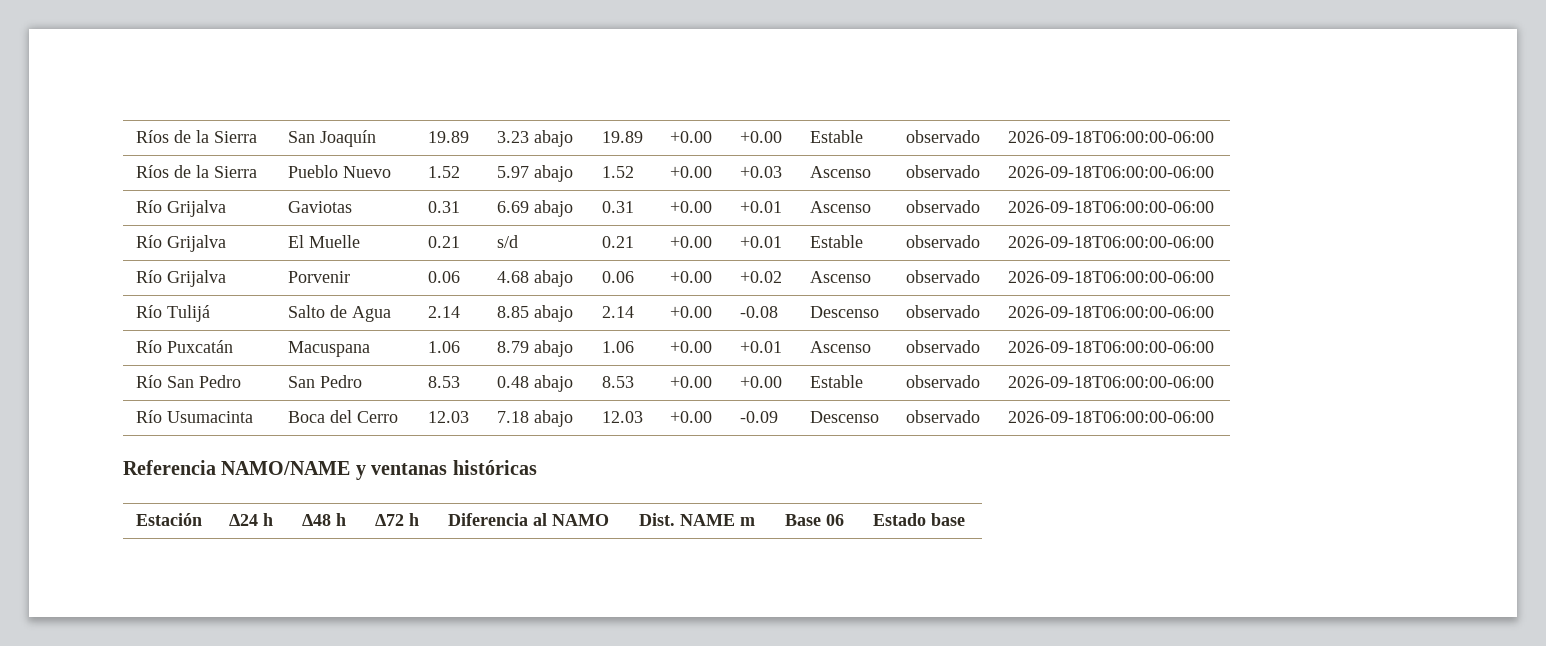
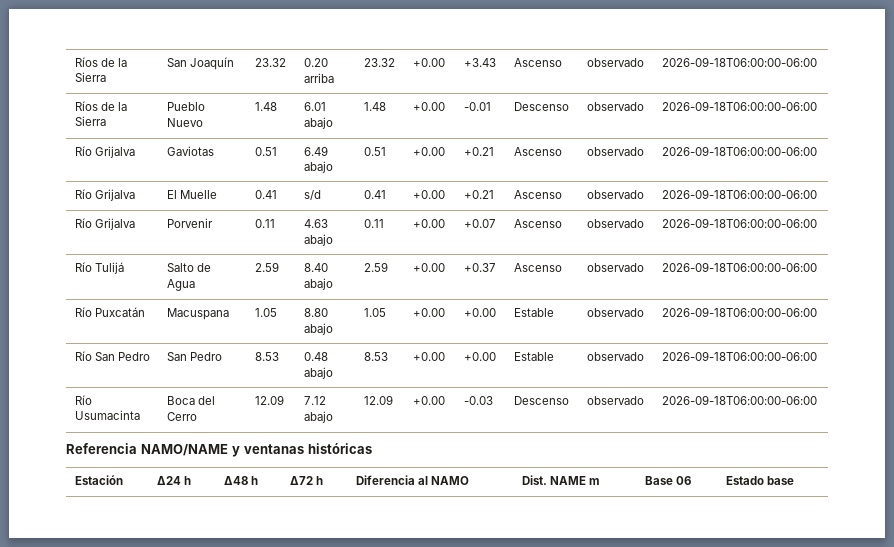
- Ríos de la Sierra | San Joaquín | 19.89 | 3.23 abajo | 19.89 | +0.00 | +0.00 | Estable | observado | 2026-09-18T06:00:00-06:00
+ Ríos de la Sierra | San Joaquín | 23.32 | 0.20 arriba | 23.32 | +0.00 | +3.43 | Ascenso | observado | 2026-09-18T06:00:00-06:00
- Ríos de la Sierra | Pueblo Nuevo | 1.52 | 5.97 abajo | 1.52 | +0.00 | +0.03 | Ascenso | observado | 2026-09-18T06:00:00-06:00
+ Ríos de la Sierra | Pueblo Nuevo | 1.48 | 6.01 abajo | 1.48 | +0.00 | -0.01 | Descenso | observado | 2026-09-18T06:00:00-06:00
- Río Grijalva | Gaviotas | 0.31 | 6.69 abajo | 0.31 | +0.00 | +0.01 | Ascenso | observado | 2026-09-18T06:00:00-06:00
+ Río Grijalva | Gaviotas | 0.51 | 6.49 abajo | 0.51 | +0.00 | +0.21 | Ascenso | observado | 2026-09-18T06:00:00-06:00
- Río Grijalva | El Muelle | 0.21 | s/d | 0.21 | +0.00 | +0.01 | Estable | observado | 2026-09-18T06:00:00-06:00
+ Río Grijalva | El Muelle | 0.41 | s/d | 0.41 | +0.00 | +0.21 | Ascenso | observado | 2026-09-18T06:00:00-06:00
- Río Grijalva | Porvenir | 0.06 | 4.68 abajo | 0.06 | +0.00 | +0.02 | Ascenso | observado | 2026-09-18T06:00:00-06:00
+ Río Grijalva | Porvenir | 0.11 | 4.63 abajo | 0.11 | +0.00 | +0.07 | Ascenso | observado | 2026-09-18T06:00:00-06:00
- Río Tulijá | Salto de Agua | 2.14 | 8.85 abajo | 2.14 | +0.00 | -0.08 | Descenso | observado | 2026-09-18T06:00:00-06:00
+ Río Tulijá | Salto de Agua | 2.59 | 8.40 abajo | 2.59 | +0.00 | +0.37 | Ascenso | observado | 2026-09-18T06:00:00-06:00
- Río Puxcatán | Macuspana | 1.06 | 8.79 abajo | 1.06 | +0.00 | +0.01 | Ascenso | observado | 2026-09-18T06:00:00-06:00
+ Río Puxcatán | Macuspana | 1.05 | 8.80 abajo | 1.05 | +0.00 | +0.00 | Estable | observado | 2026-09-18T06:00:00-06:00
- Río Usumacinta | Boca del Cerro | 12.03 | 7.18 abajo | 12.03 | +0.00 | -0.09 | Descenso | observado | 2026-09-18T06:00:00-06:00
+ Río Usumacinta | Boca del Cerro | 12.09 | 7.12 abajo | 12.09 | +0.00 | -0.03 | Descenso | observado | 2026-09-18T06:00:00-06:00

